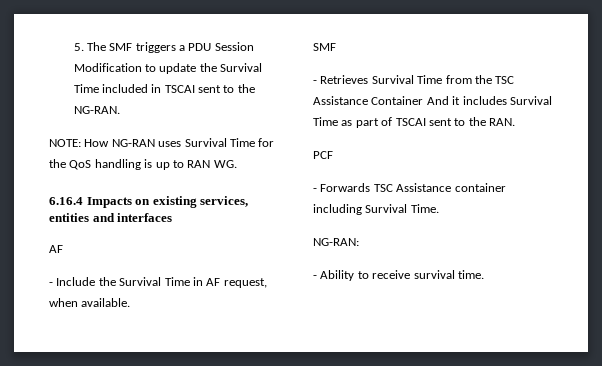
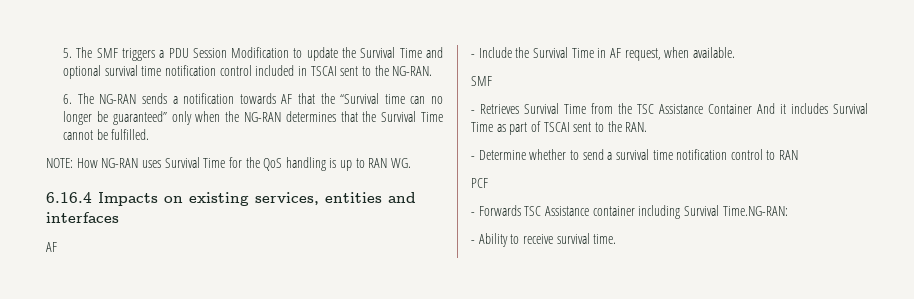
- 5. The SMF triggers a PDU Session Modification to update the Survival Time included in TSCAI sent to the NG-RAN.
+ 5. The SMF triggers a PDU Session Modification to update the Survival Time and optional survival time notification control included in TSCAI sent to the NG-RAN.
+ 6. The NG-RAN sends a notification towards AF that the “Survival time can no longer be guaranteed” only when the NG-RAN determines that the Survival Time cannot be fulfilled.
+ - Determine whether to send a survival time notification control to RAN
- - Forwards TSC Assistance container including Survival Time.
- NG-RAN:
+ - Forwards TSC Assistance container including Survival Time.NG-RAN:

